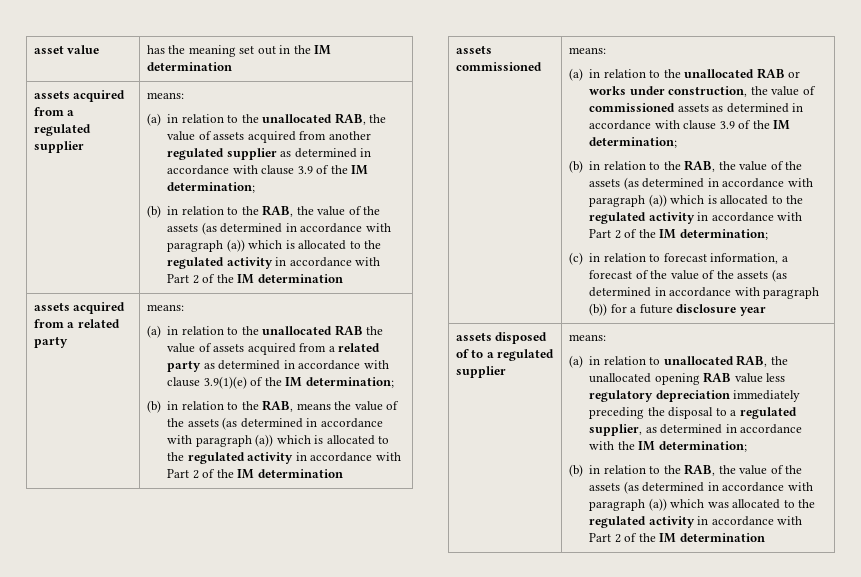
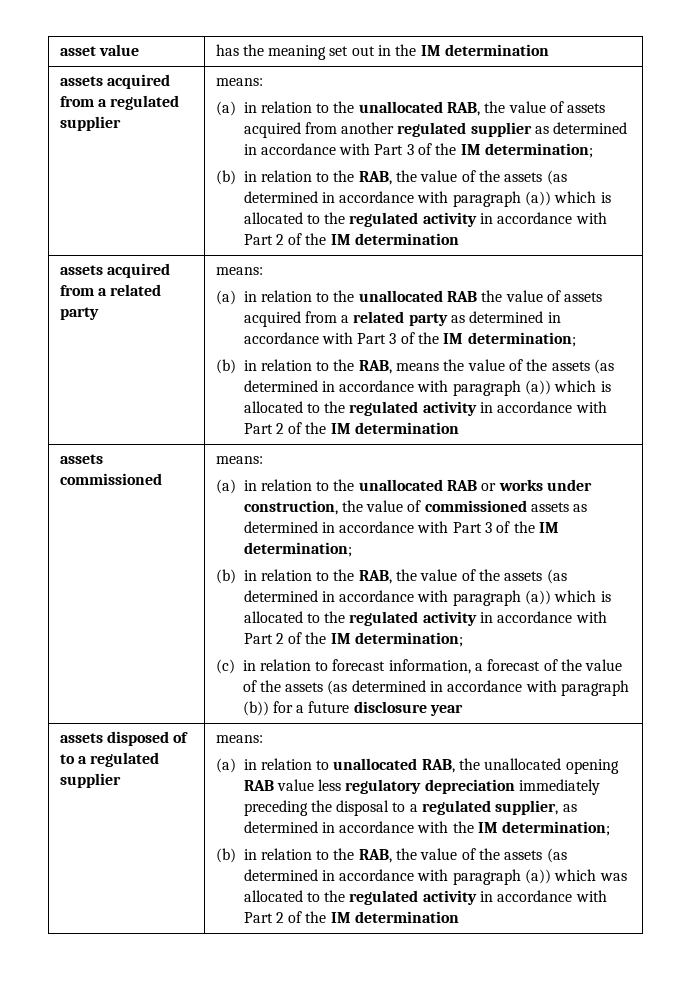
- (a) in relation to the unallocated RAB, the value of assets acquired from another regulated supplier as determined in accordance with clause 3.9 of the IM determination;
+ (a) in relation to the unallocated RAB, the value of assets acquired from another regulated supplier as determined in accordance with Part 3 of the IM determination;
- (a) in relation to the unallocated RAB the value of assets acquired from a related party as determined in accordance with clause 3.9(1)(e) of the IM determination;
+ (a) in relation to the unallocated RAB the value of assets acquired from a related party as determined in accordance with Part 3 of the IM determination;
- (a) in relation to the unallocated RAB or works under construction, the value of commissioned assets as determined in accordance with clause 3.9 of the IM determination;
+ (a) in relation to the unallocated RAB or works under construction, the value of commissioned assets as determined in accordance with Part 3 of the IM determination;

